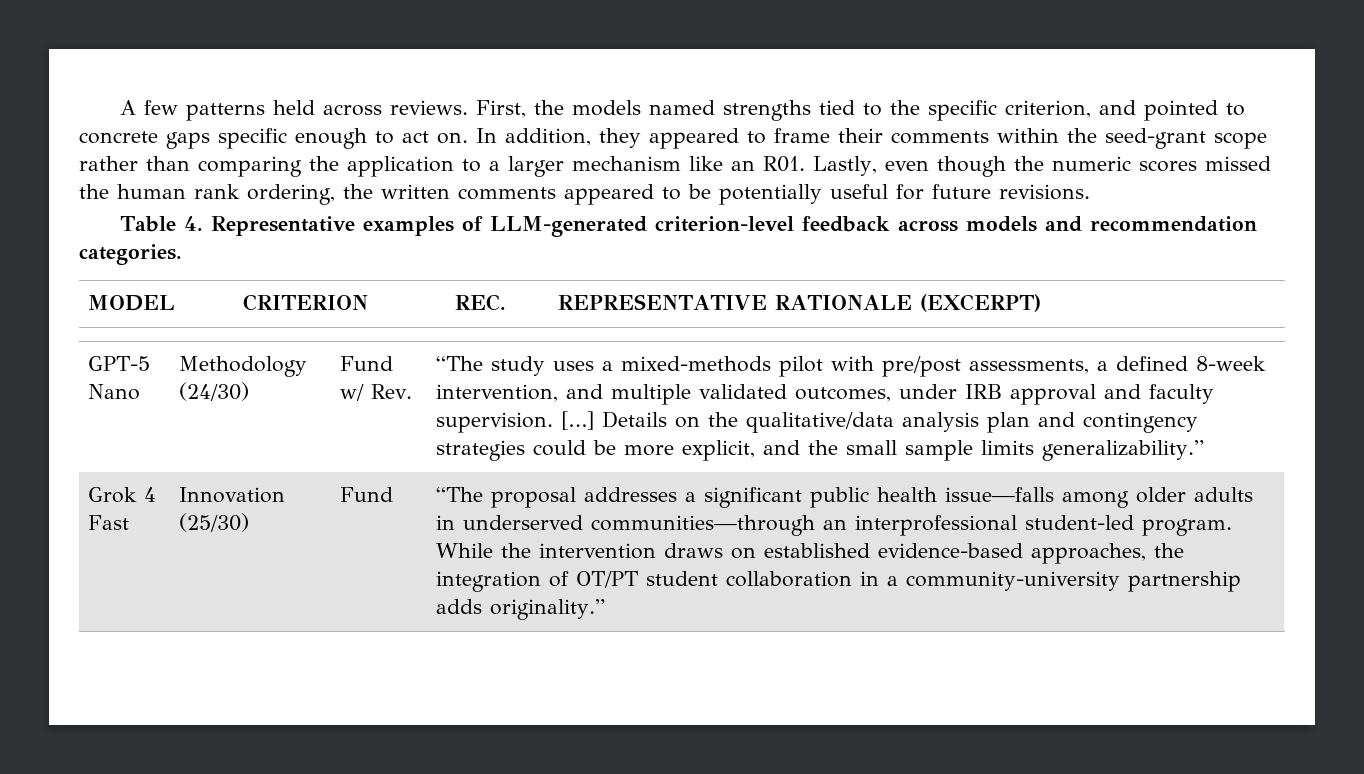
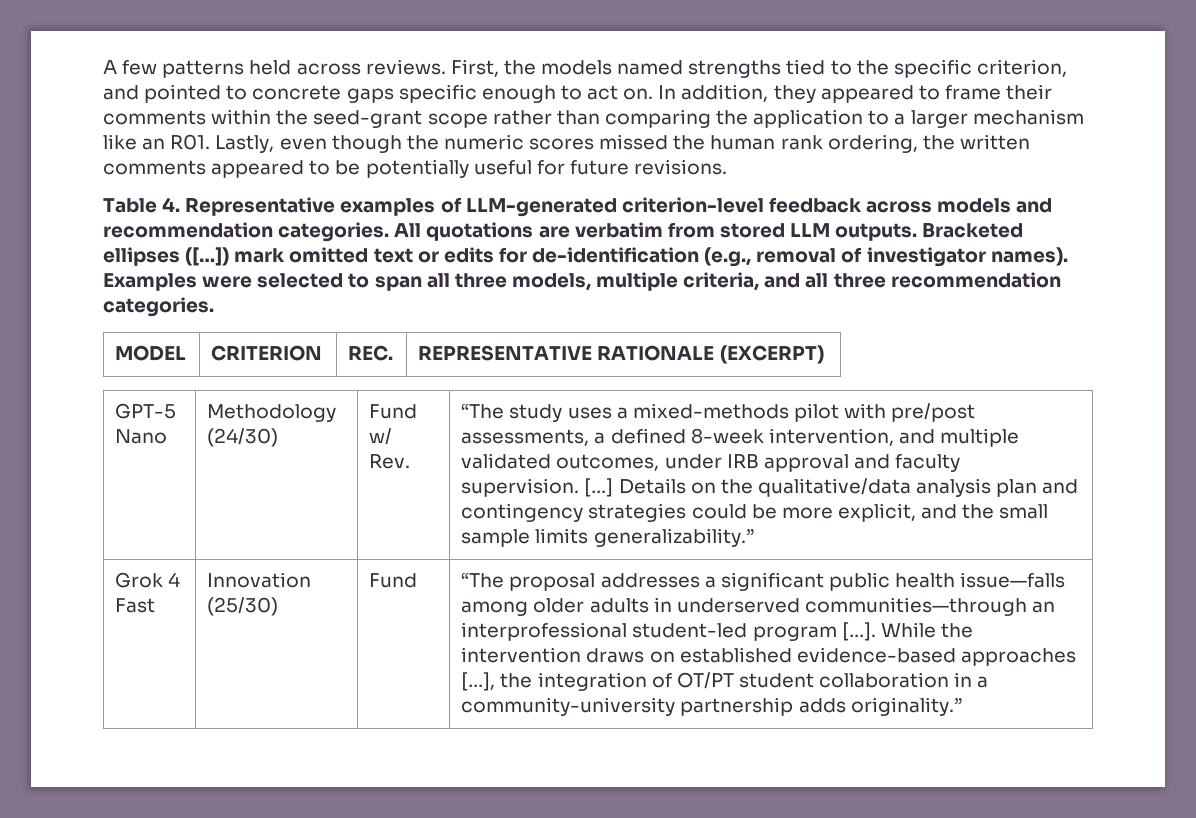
+ All quotations are verbatim from stored LLM outputs. Bracketed ellipses ([…]) mark omitted text or edits for de-identification (e.g., removal of investigator names). Examples were selected to span all three models, multiple criteria, and all three recommendation categories.
- “The proposal addresses a significant public health issue—falls among older adults in underserved communities—through an interprofessional student-led program.
+ “The proposal addresses a significant public health issue—falls among older adults in underserved communities—through an interprofessional student-led program […].
- While the intervention draws on established evidence-based approaches, the integration of OT/PT student collaboration in a community-university partnership adds originality.”
+ While the intervention draws on established evidence-based approaches […], the integration of OT/PT student collaboration in a community-university partnership adds originality.”

